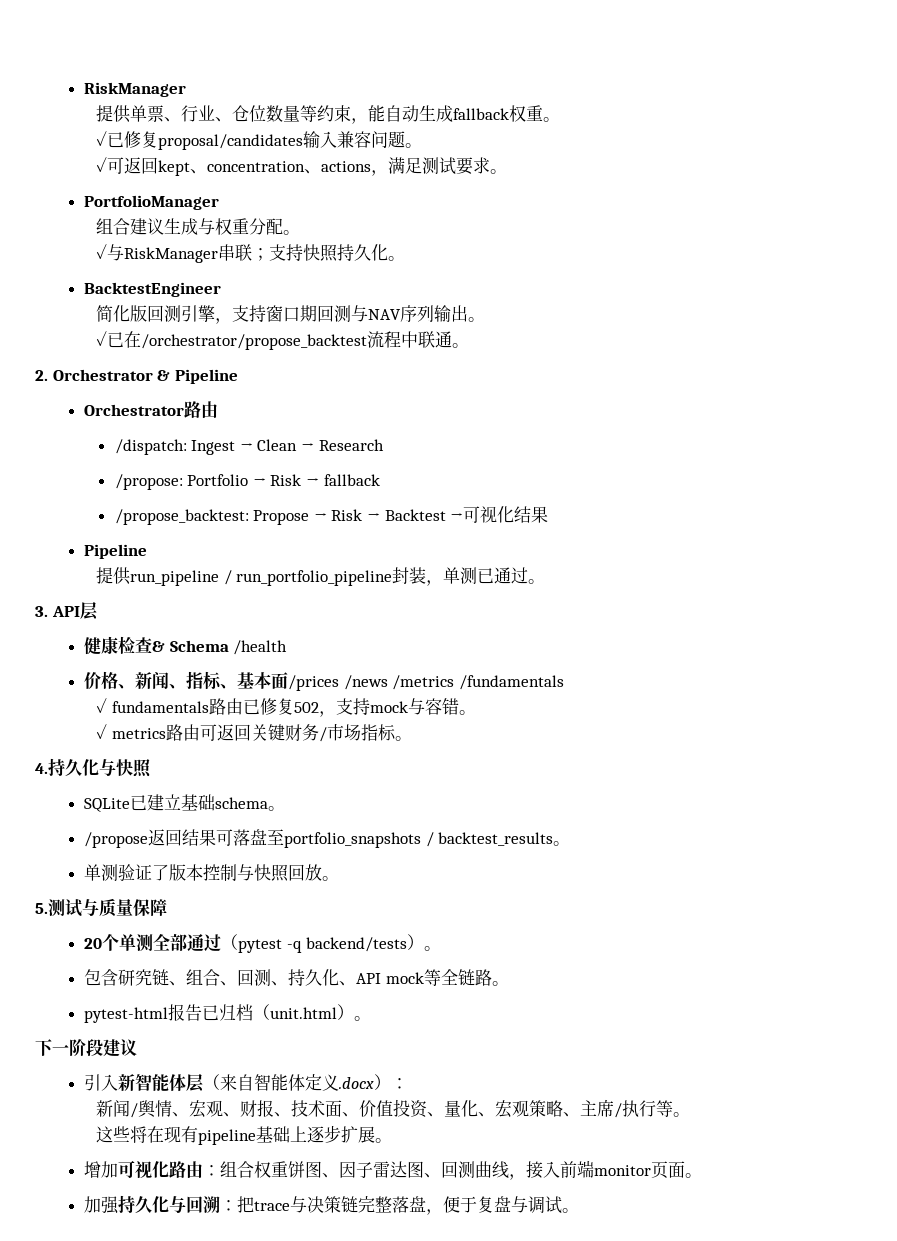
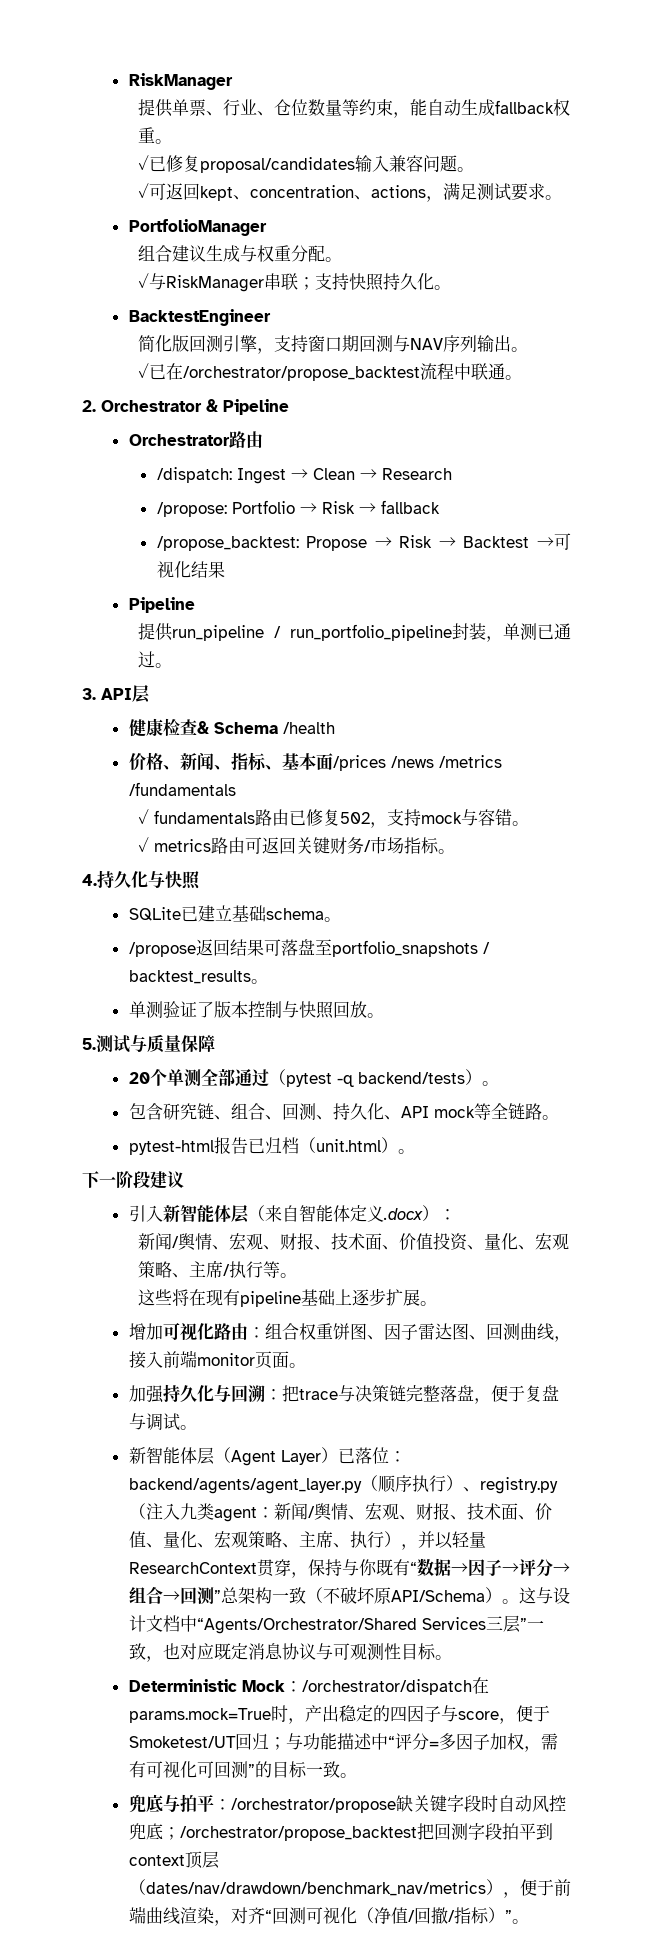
+ 新智能体层（Agent Layer）已落位：backend/agents/agent_layer.py（顺序执行）、registry.py（注入九类agent：新闻/舆情、宏观、财报、技术面、价值、量化、宏观策略、主席、执行），并以轻量ResearchContext贯穿，保持与你既有“数据→因子→评分→组合→回测”总架构一致（不破坏原API/Schema）。这与设计文档中“Agents/Orchestrator/Shared Services三层”一致，也对应既定消息协议与可观测性目标。
+ Deterministic Mock：/orchestrator/dispatch在params.mock=True时，产出稳定的四因子与score，便于Smoketest/UT回归；与功能描述中“评分=多因子加权，需有可视化可回测”的目标一致。
+ 兜底与拍平：/orchestrator/propose缺关键字段时自动风控兜底；/orchestrator/propose_backtest把回测字段拍平到context顶层（dates/nav/drawdown/benchmark_nav/metrics），便于前端曲线渲染，对齐“回测可视化（净值/回撤/指标）”。

